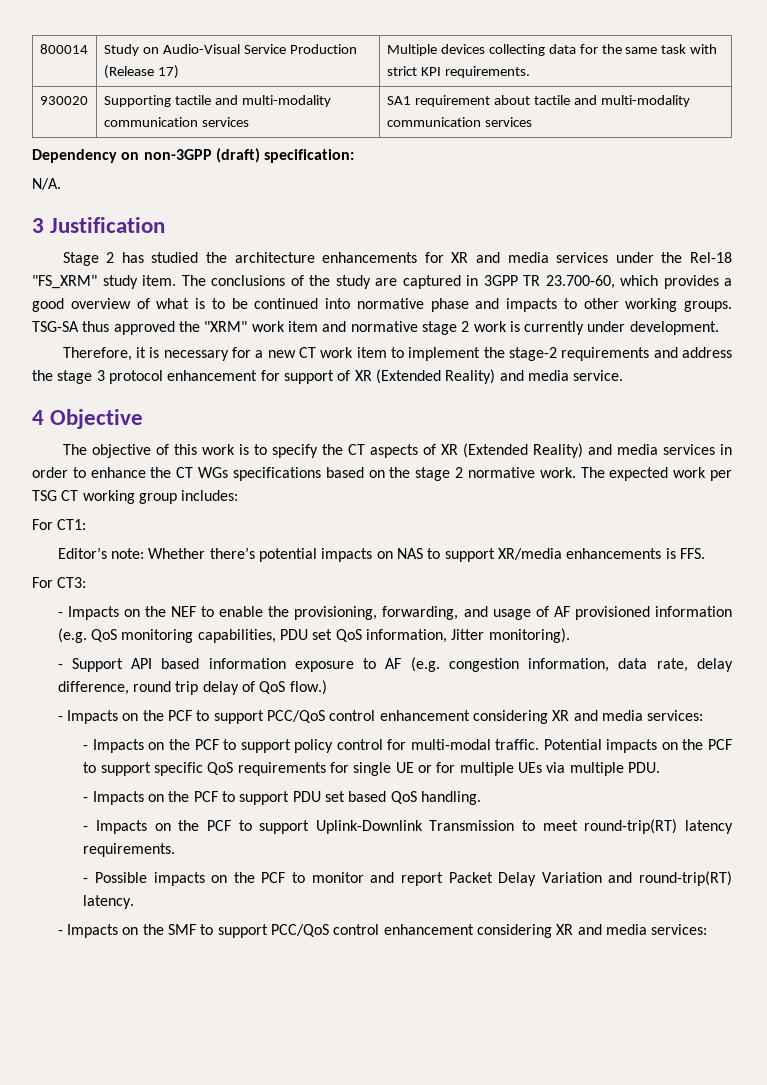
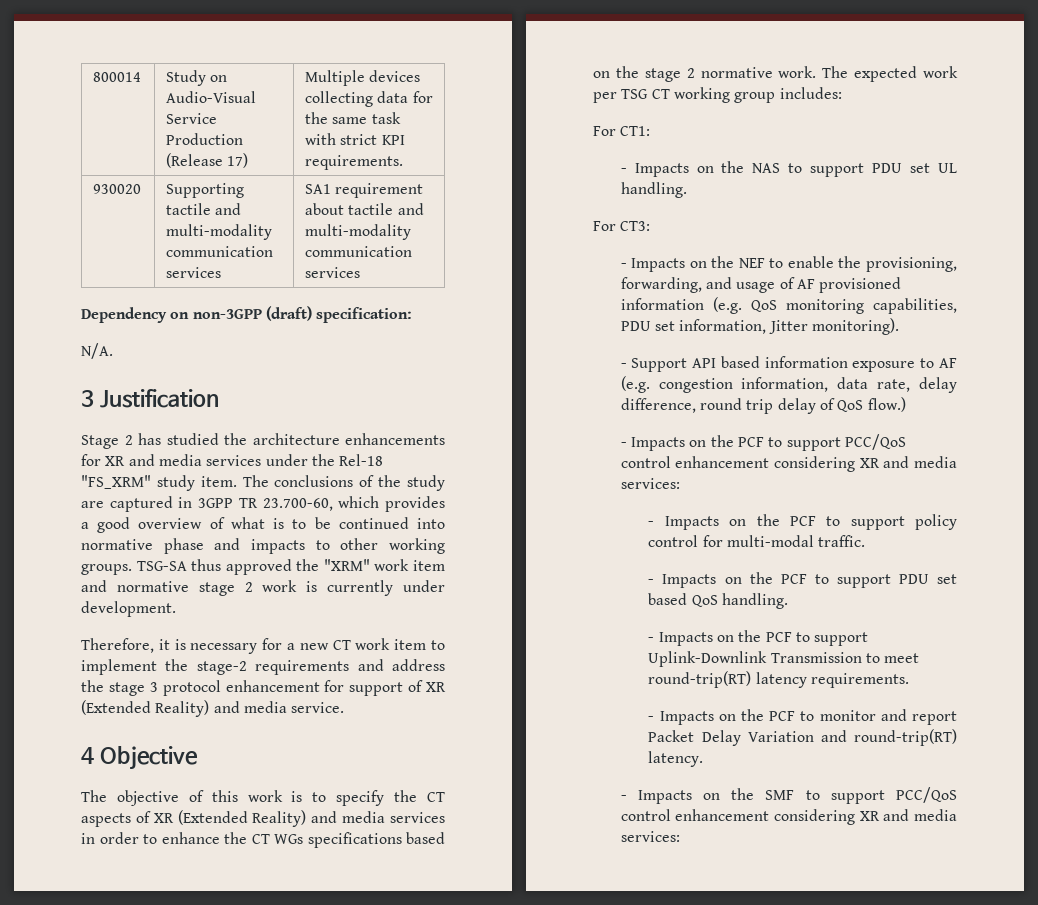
- Editor’s note: Whether there’s potential impacts on NAS to support XR/media enhancements is FFS.
+ - Impacts on the NAS to support PDU set UL handling.
- - Impacts on the NEF to enable the provisioning, forwarding, and usage of AF provisioned information (e.g. QoS monitoring capabilities, PDU set QoS information, Jitter monitoring).
+ - Impacts on the NEF to enable the provisioning, forwarding, and usage of AF provisioned information (e.g. QoS monitoring capabilities, PDU set information, Jitter monitoring).
- Potential impacts on the PCF to support specific QoS requirements for single UE or for multiple UEs via multiple PDU.
- - Possible impacts on the PCF to monitor and report Packet Delay Variation and round-trip(RT) latency.
+ - Impacts on the PCF to monitor and report Packet Delay Variation and round-trip(RT) latency.

